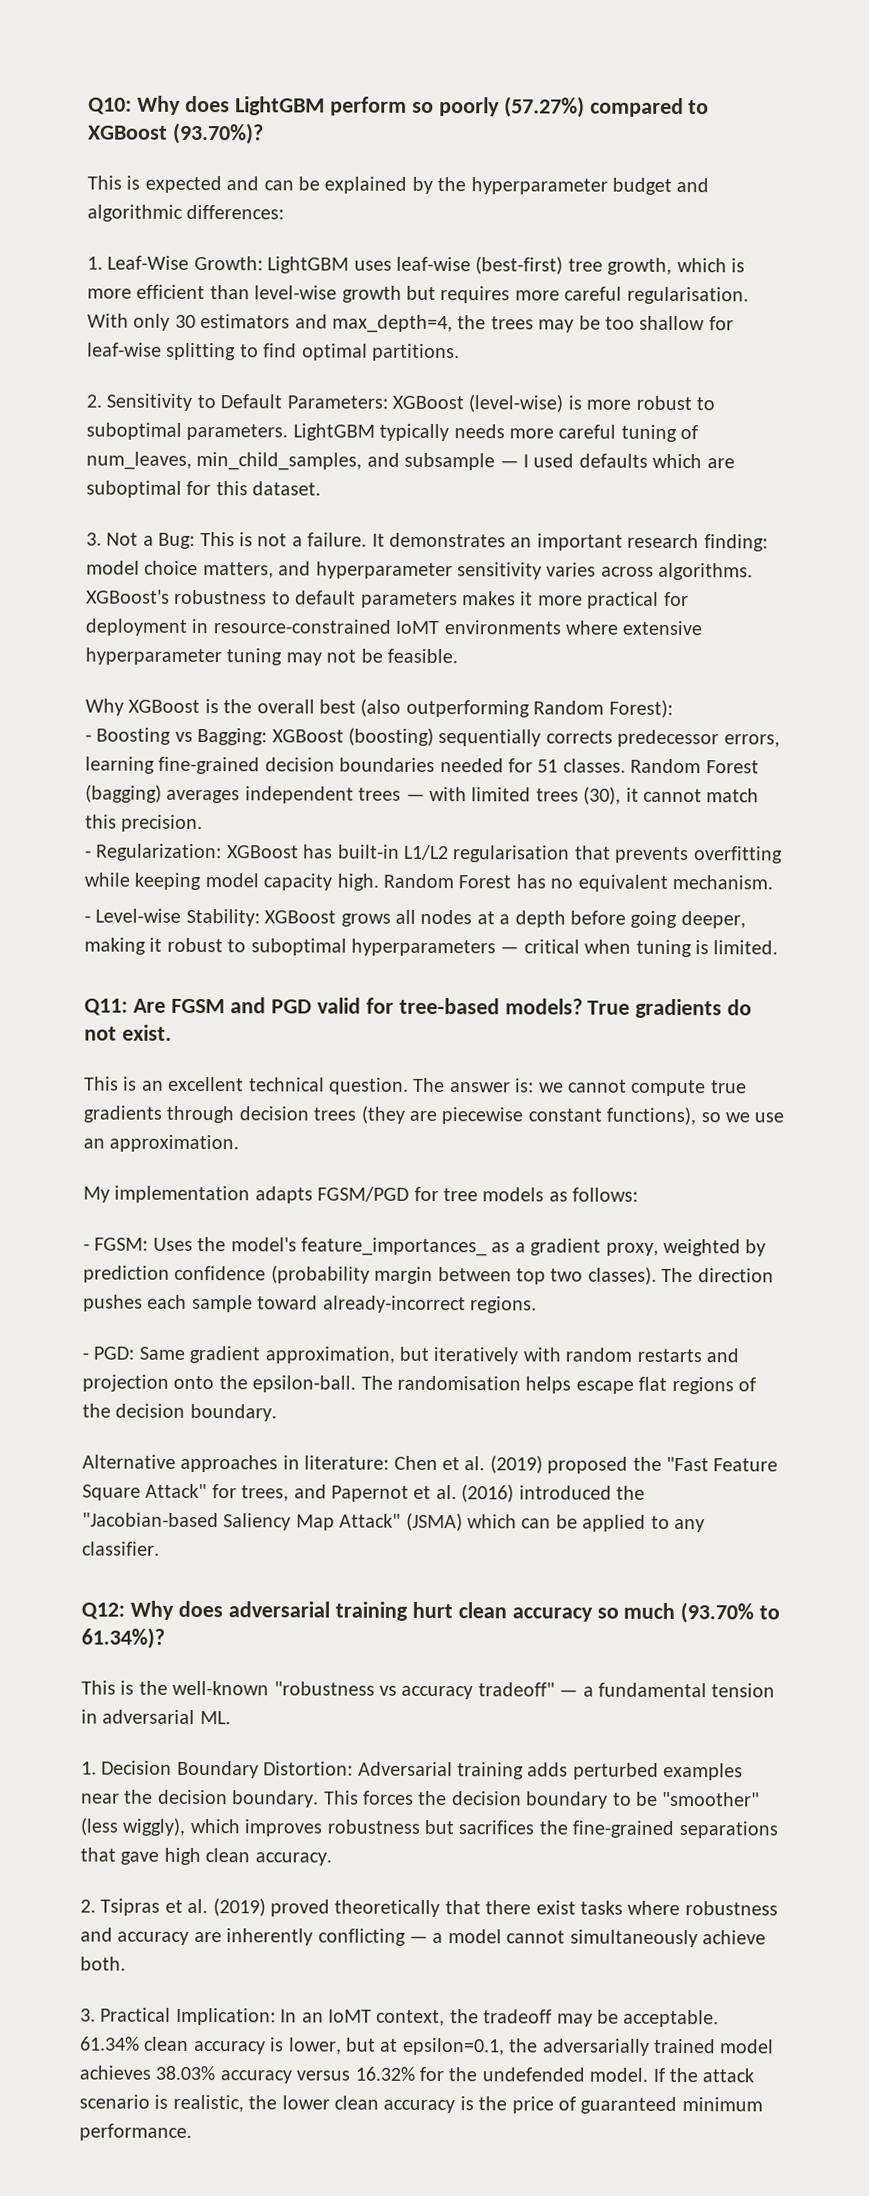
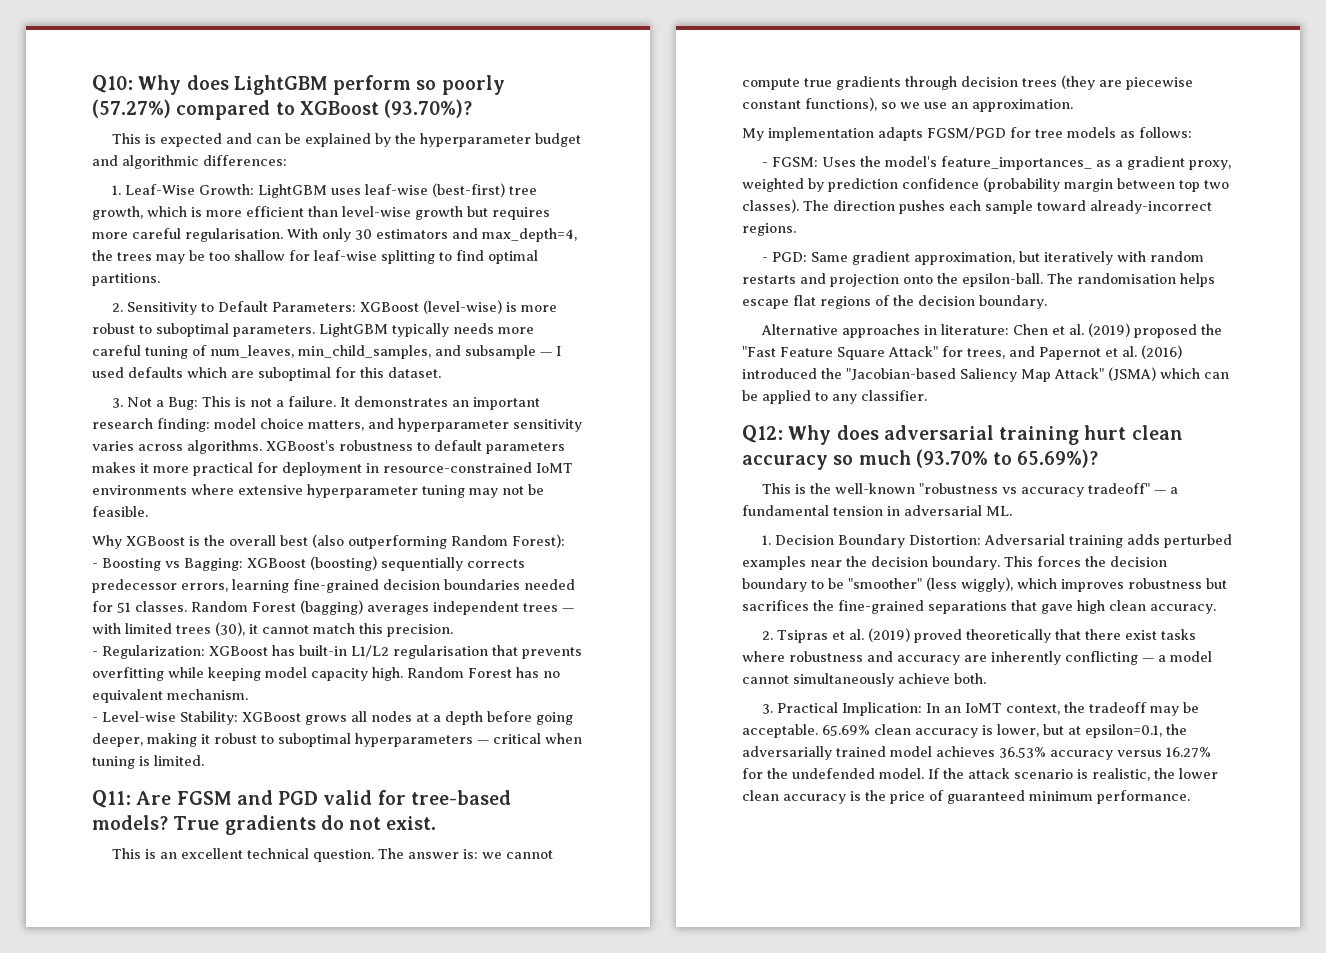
- Q12: Why does adversarial training hurt clean accuracy so much (93.70% to 61.34%)?
+ Q12: Why does adversarial training hurt clean accuracy so much (93.70% to 65.69%)?
- 61.34% clean accuracy is lower, but at epsilon=0.1, the adversarially trained model achieves 38.03% accuracy versus 16.32% for the undefended model.
+ 65.69% clean accuracy is lower, but at epsilon=0.1, the adversarially trained model achieves 36.53% accuracy versus 16.27% for the undefended model.

